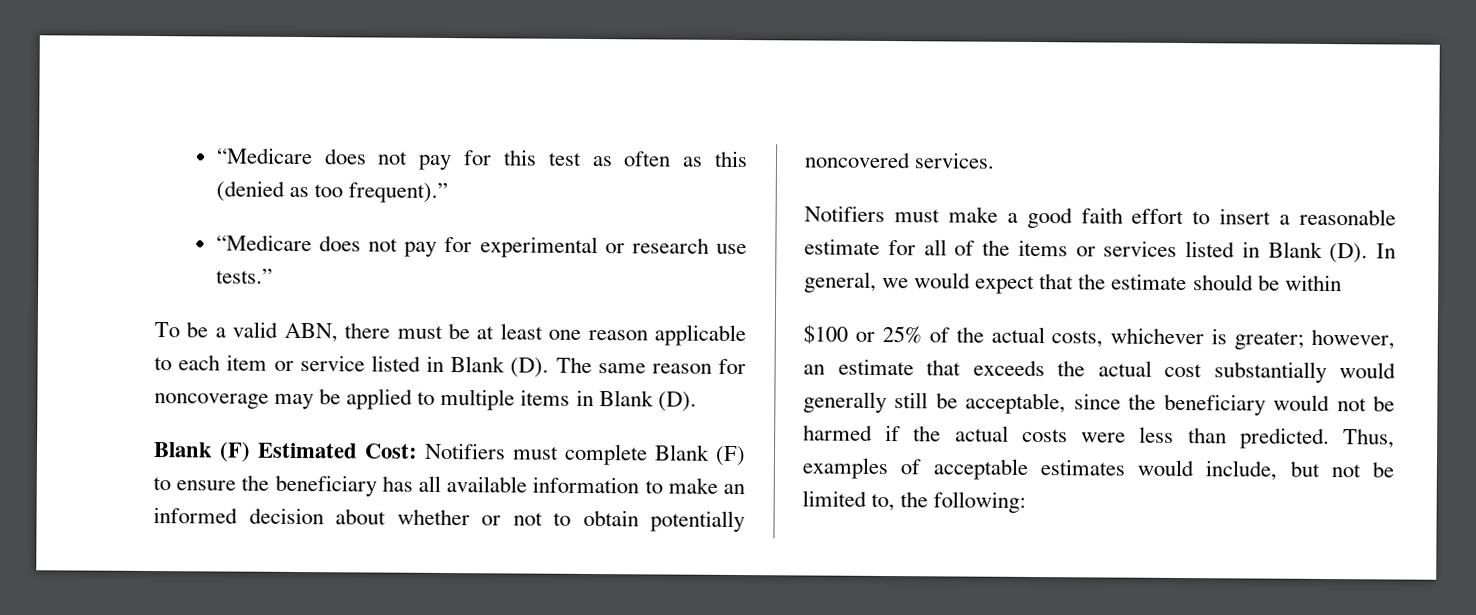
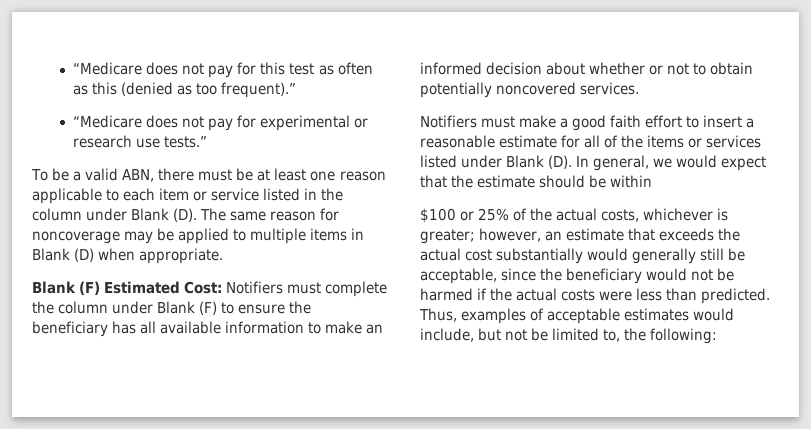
- To be a valid ABN, there must be at least one reason applicable to each item or service listed in Blank (D). The same reason for noncoverage may be applied to multiple items in Blank (D).
+ To be a valid ABN, there must be at least one reason applicable to each item or service listed in the column under Blank (D). The same reason for noncoverage may be applied to multiple items in Blank (D) when appropriate.
- Blank (F) Estimated Cost: Notifiers must complete Blank (F) to ensure the beneficiary has all available information to make an informed decision about whether or not to obtain potentially noncovered services.
+ Blank (F) Estimated Cost: Notifiers must complete the column under Blank (F) to ensure the beneficiary has all available information to make an informed decision about whether or not to obtain potentially noncovered services.
- Notifiers must make a good faith effort to insert a reasonable estimate for all of the items or services listed in Blank (D). In general, we would expect that the estimate should be within
+ Notifiers must make a good faith effort to insert a reasonable estimate for all of the items or services listed under Blank (D). In general, we would expect that the estimate should be within

